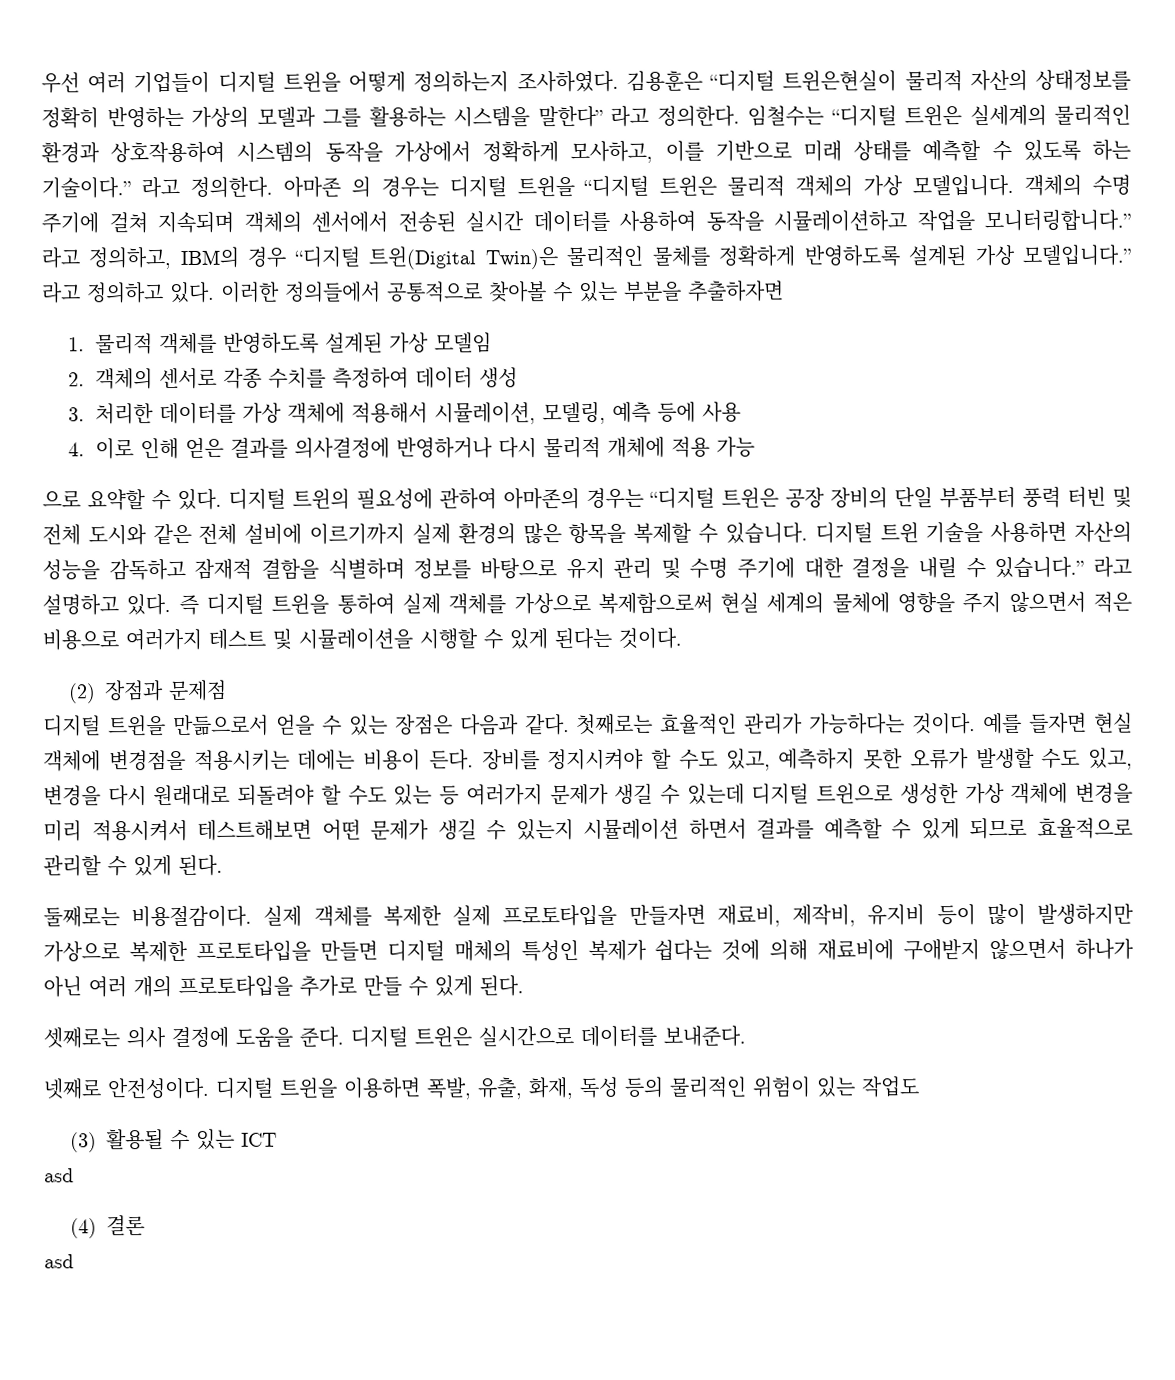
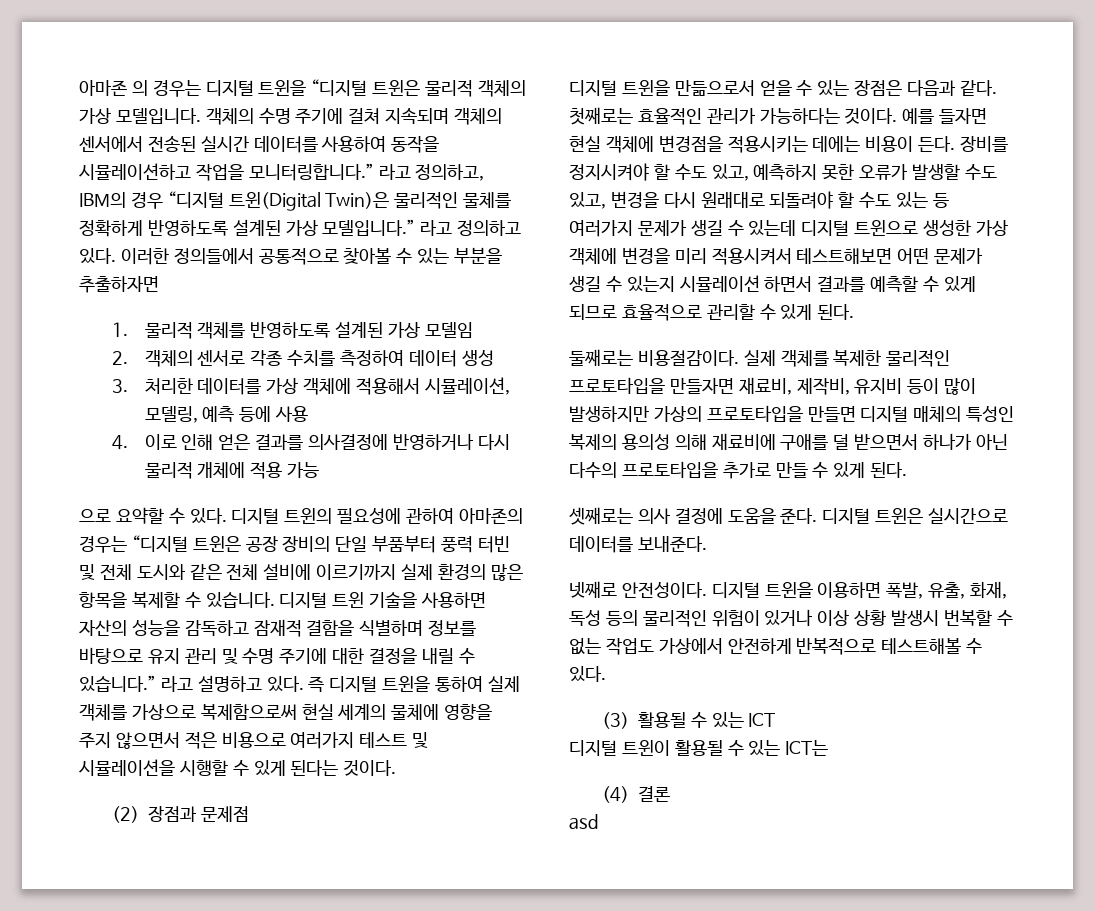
- 우선 여러 기업들이 디지털 트윈을 어떻게 정의하는지 조사하였다. 김용훈은 “디지털 트윈은현실이 물리적 자산의 상태정보를 정확히 반영하는 가상의 모델과 그를 활용하는 시스템을 말한다” 라고 정의한다. 임철수는 “디지털 트윈은 실세계의 물리적인 환경과 상호작용하여 시스템의 동작을 가상에서 정확하게 모사하고, 이를 기반으로 미래 상태를 예측할 수 있도록 하는 기술이다.” 라고 정의한다.
- 실제 객체를 복제한 실제 프로토타입을 만들자면 재료비, 제작비, 유지비 등이 많이 발생하지만 가상으로 복제한 프로토타입을 만들면 디지털 매체의 특성인 복제가 쉽다는 것에 의해 재료비에 구애받지 않으면서 하나가 아닌 여러 개의 프로토타입을 추가로 만들 수 있게 된다.
+ 실제 객체를 복제한 물리적인 프로토타입을 만들자면 재료비, 제작비, 유지비 등이 많이 발생하지만 가상의 프로토타입을 만들면 디지털 매체의 특성인 복제의 용의성 의해 재료비에 구애를 덜 받으면서 하나가 아닌 다수의 프로토타입을 추가로 만들 수 있게 된다.
- 디지털 트윈을 이용하면 폭발, 유출, 화재, 독성 등의 물리적인 위험이 있는 작업도
+ 디지털 트윈을 이용하면 폭발, 유출, 화재, 독성 등의 물리적인 위험이 있거나 이상 상황 발생시 번복할 수 없는 작업도 가상에서 안전하게 반복적으로 테스트해볼 수 있다.
  (3) 활용될 수 있는 ICT
- asd
+ 디지털 트윈이 활용될 수 있는 ICT는

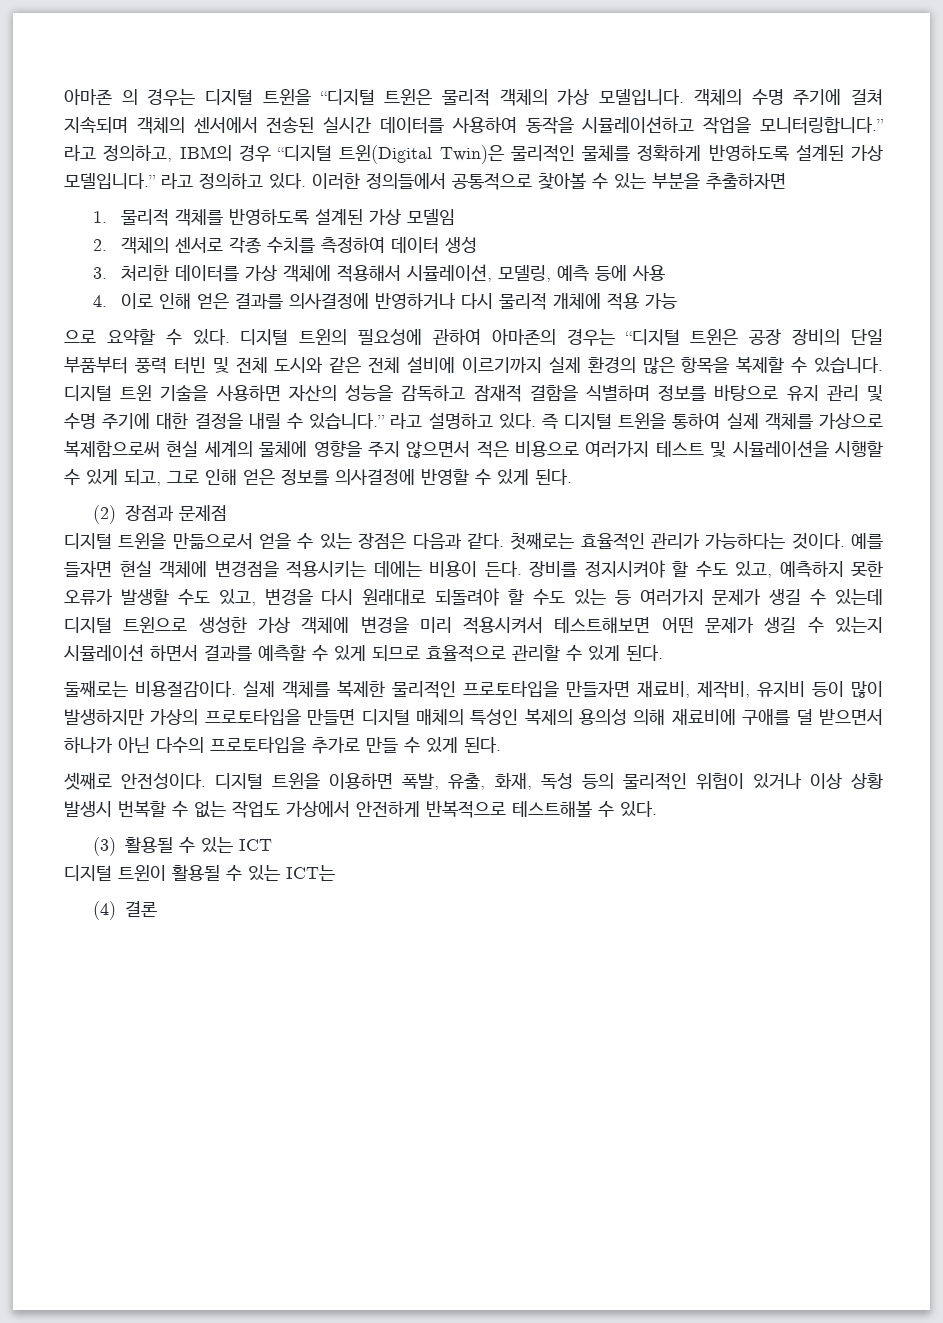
- 즉 디지털 트윈을 통하여 실제 객체를 가상으로 복제함으로써 현실 세계의 물체에 영향을 주지 않으면서 적은 비용으로 여러가지 테스트 및 시뮬레이션을 시행할 수 있게 된다는 것이다.
+ 즉 디지털 트윈을 통하여 실제 객체를 가상으로 복제함으로써 현실 세계의 물체에 영향을 주지 않으면서 적은 비용으로 여러가지 테스트 및 시뮬레이션을 시행할 수 있게 되고, 그로 인해 얻은 정보를 의사결정에 반영할 수 있게 된다.
- 셋째로는 의사 결정에 도움을 준다. 디지털 트윈은 실시간으로 데이터를 보내준다.
- 넷째로 안전성이다.
+ 셋째로 안전성이다.
- asd

